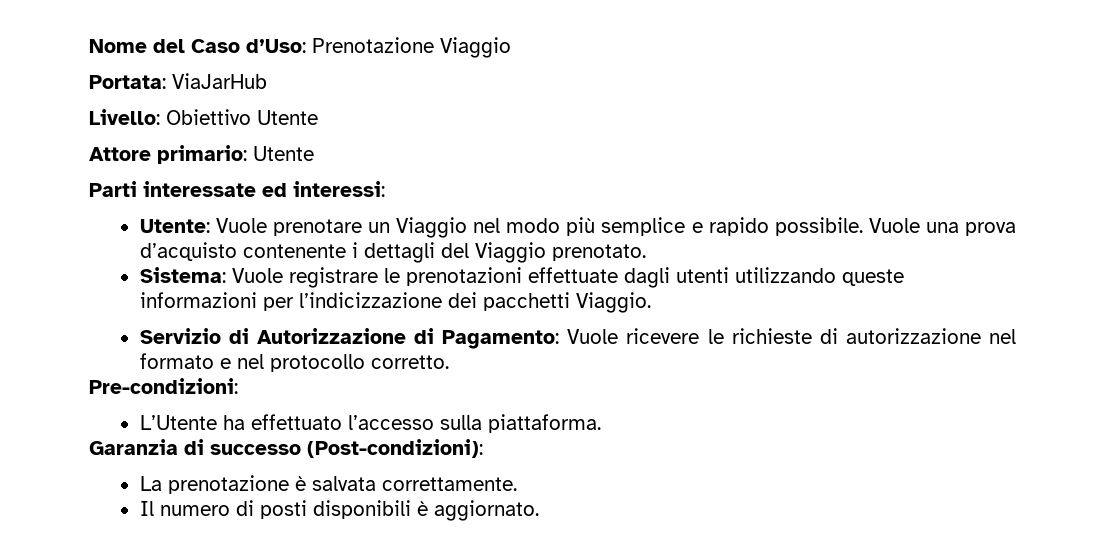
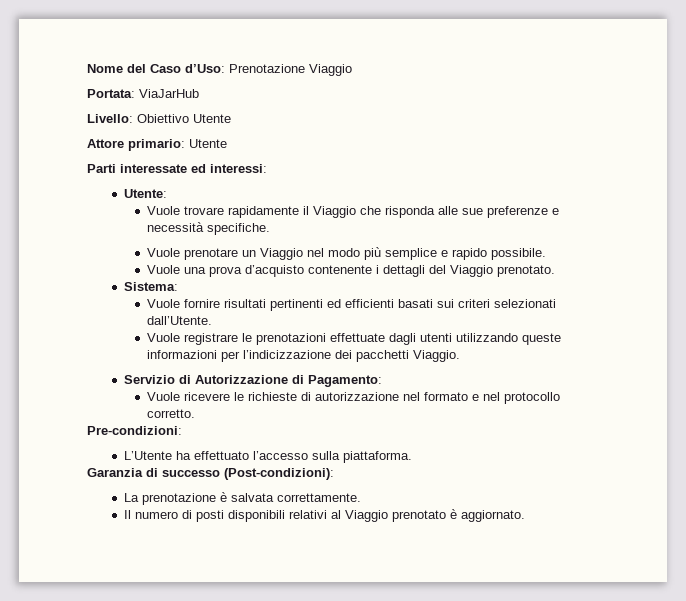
- Utente: Vuole prenotare un Viaggio nel modo più semplice e rapido possibile. Vuole una prova d’acquisto contenente i dettagli del Viaggio prenotato.
+ Utente:
+ Vuole trovare rapidamente il Viaggio che risponda alle sue preferenze e necessità specifiche.
+ Vuole prenotare un Viaggio nel modo più semplice e rapido possibile.
+ Vuole una prova d’acquisto contenente i dettagli del Viaggio prenotato.
- Sistema: Vuole registrare le prenotazioni effettuate dagli utenti utilizzando queste informazioni per l’indicizzazione dei pacchetti Viaggio.
+ Sistema:
+ Vuole fornire risultati pertinenti ed efficienti basati sui criteri selezionati dall’Utente.
+ Vuole registrare le prenotazioni effettuate dagli utenti utilizzando queste informazioni per l’indicizzazione dei pacchetti Viaggio.
- Servizio di Autorizzazione di Pagamento: Vuole ricevere le richieste di autorizzazione nel formato e nel protocollo corretto.
+ Servizio di Autorizzazione di Pagamento:
+ Vuole ricevere le richieste di autorizzazione nel formato e nel protocollo corretto.
- Il numero di posti disponibili è aggiornato.
+ Il numero di posti disponibili relativi al Viaggio prenotato è aggiornato.

